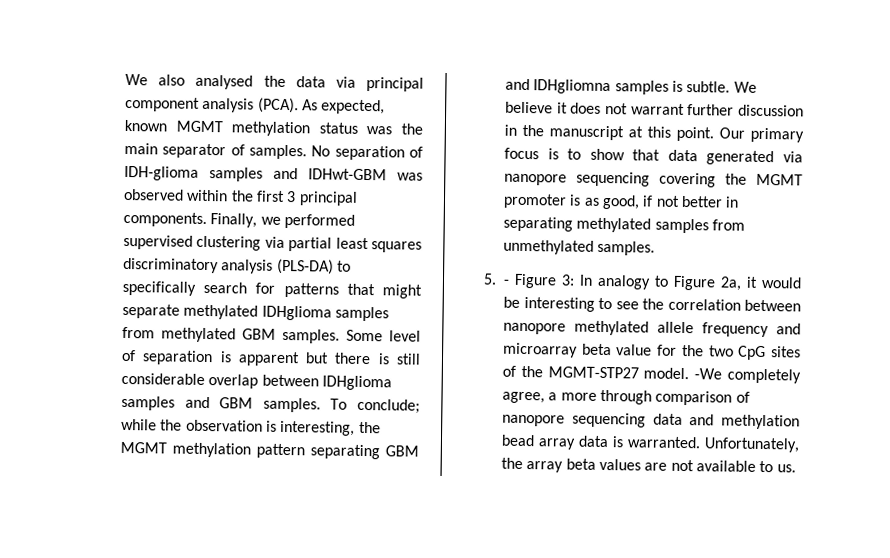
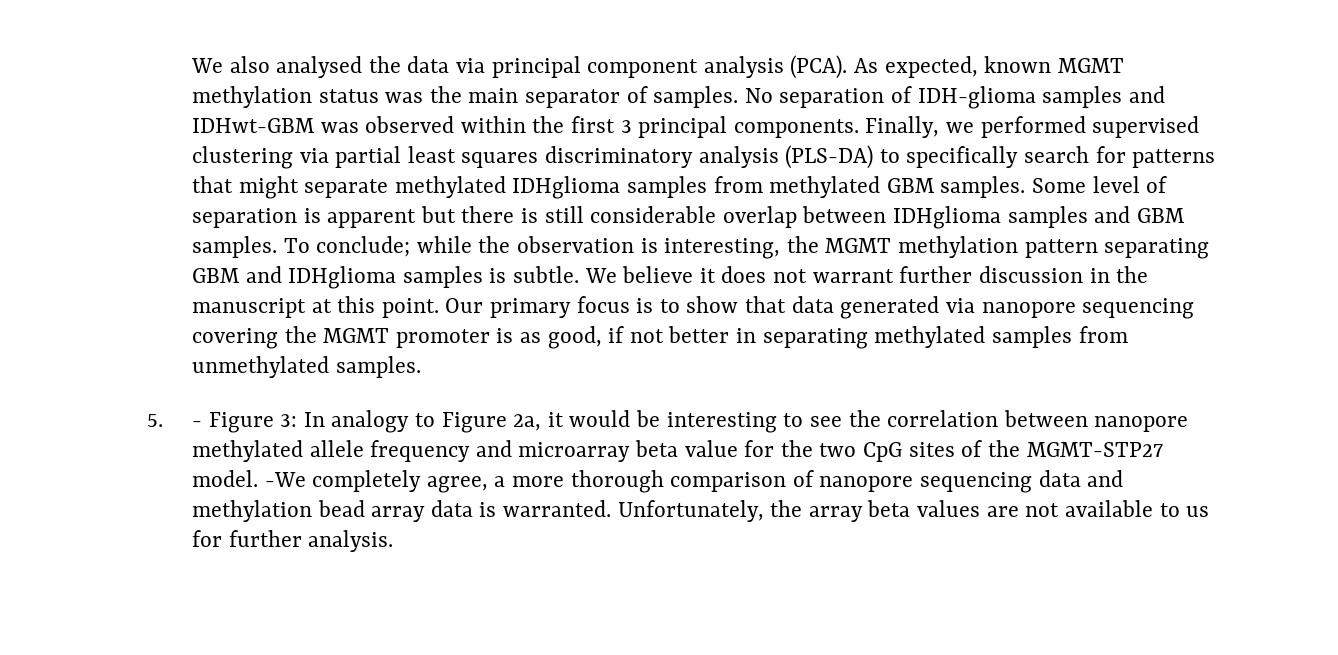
- To conclude; while the observation is interesting, the MGMT methylation pattern separating GBM and IDHgliomna samples is subtle.
+ To conclude; while the observation is interesting, the MGMT methylation pattern separating GBM and IDHglioma samples is subtle.
- -We completely agree, a more through comparison of nanopore sequencing data and methylation bead array data is warranted.
+ -We completely agree, a more thorough comparison of nanopore sequencing data and methylation bead array data is warranted.
- Unfortunately, the array beta values are not available to us.
+ Unfortunately, the array beta values are not available to us for further analysis.

